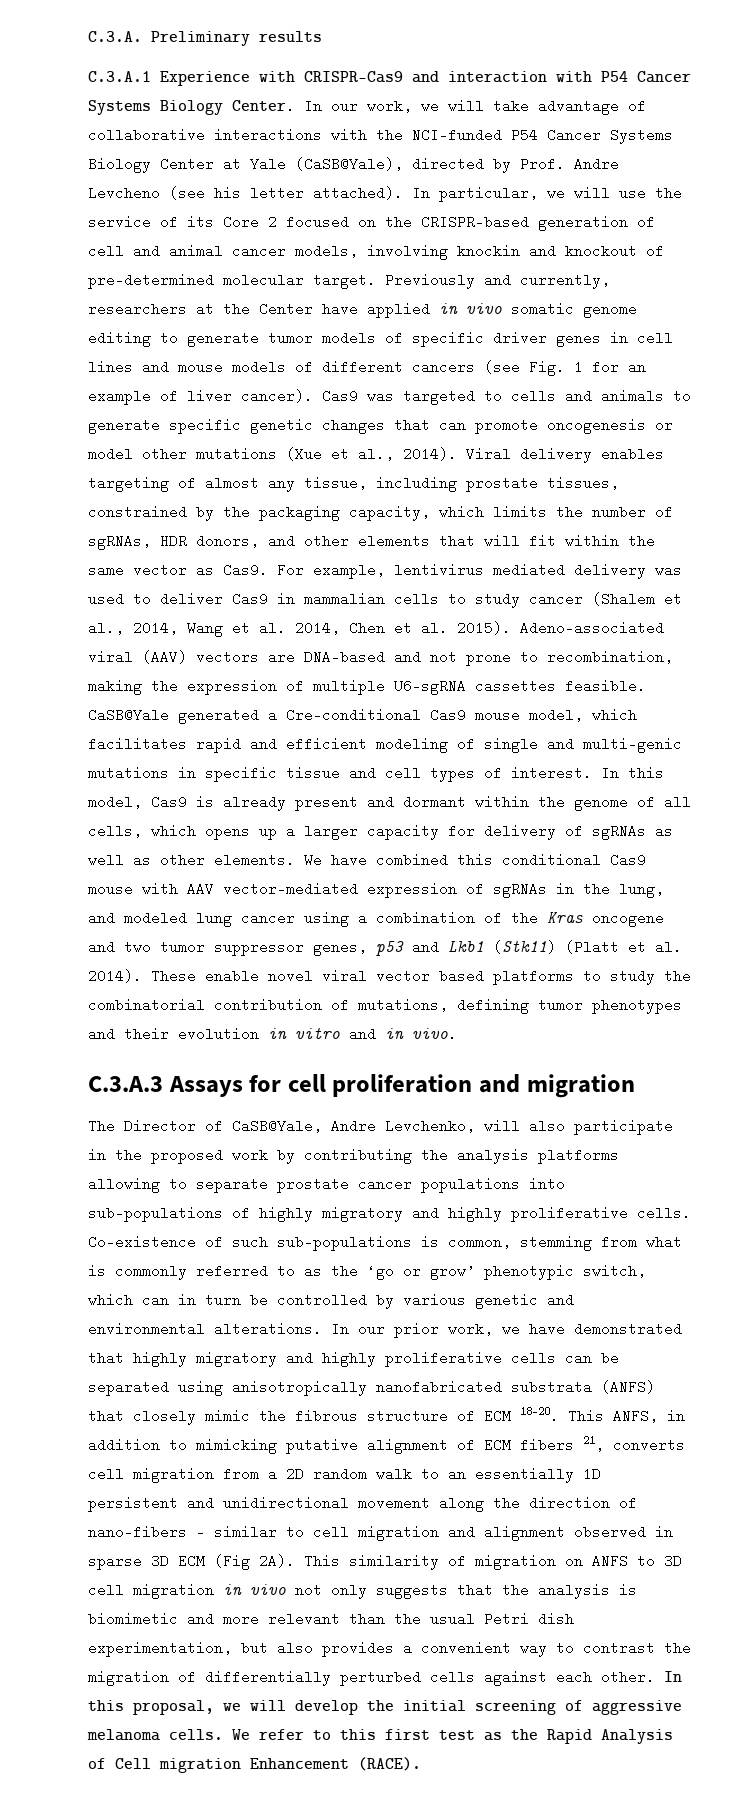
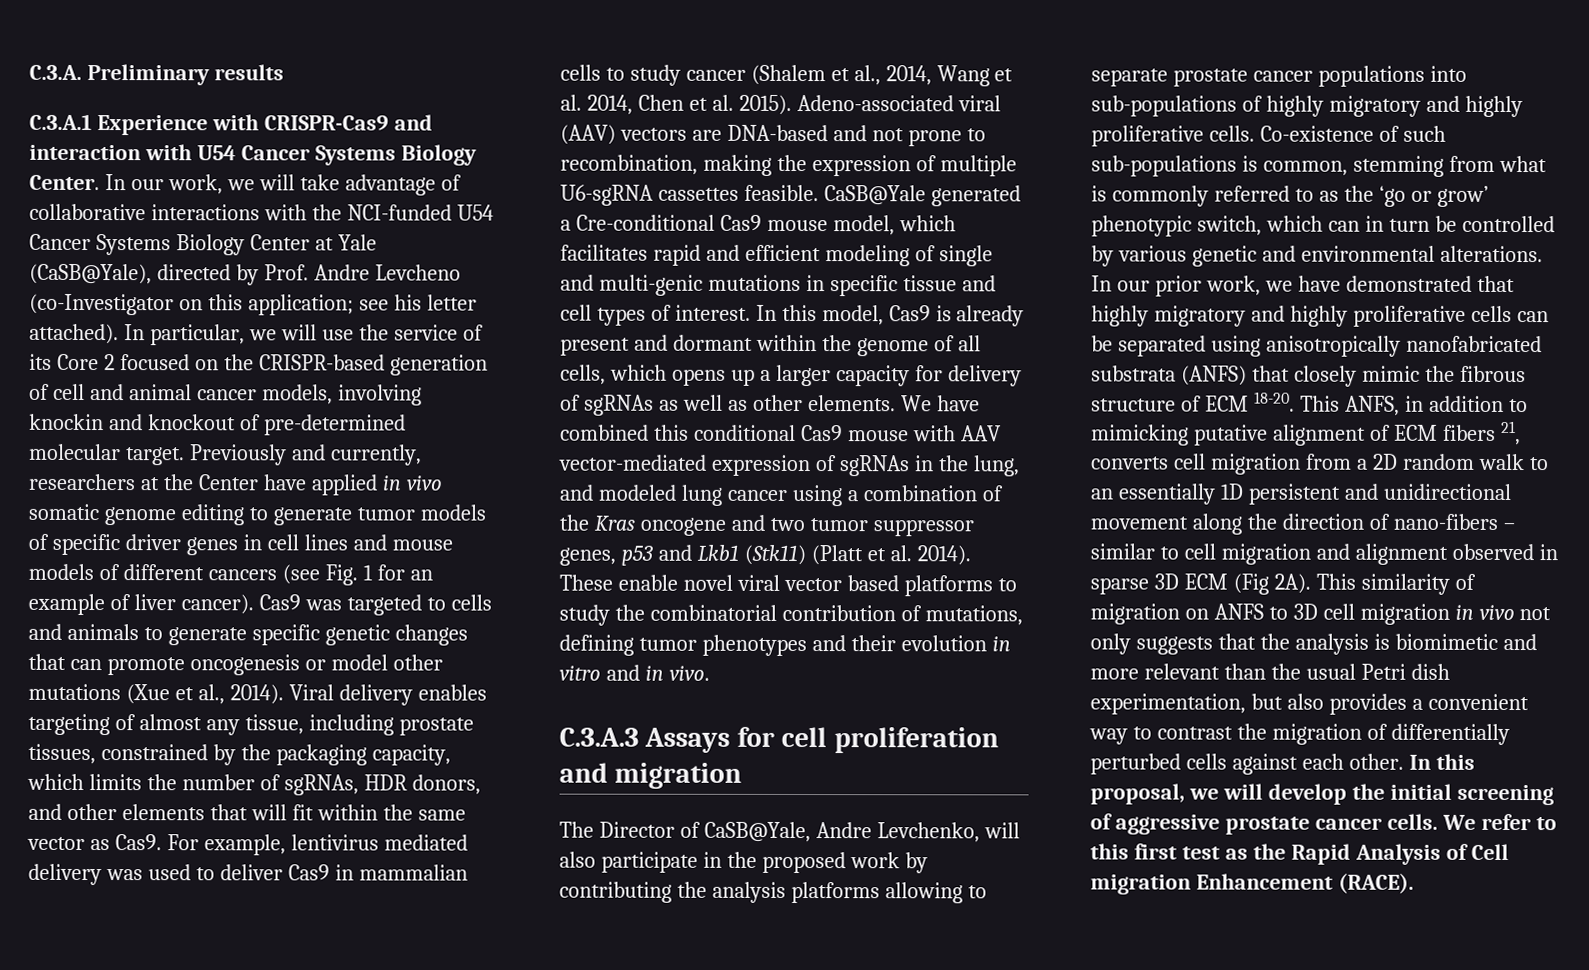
- C.3.A.1 Experience with CRISPR-Cas9 and interaction with P54 Cancer Systems Biology Center.
+ C.3.A.1 Experience with CRISPR-Cas9 and interaction with U54 Cancer Systems Biology Center.
- In our work, we will take advantage of collaborative interactions with the NCI-funded P54 Cancer Systems Biology Center at Yale (CaSB@Yale), directed by Prof. Andre Levcheno (see his letter attached).
+ In our work, we will take advantage of collaborative interactions with the NCI-funded U54 Cancer Systems Biology Center at Yale (CaSB@Yale), directed by Prof. Andre Levcheno (co-Investigator on this application; see his letter attached).
- In this proposal, we will develop the initial screening of aggressive melanoma cells.
+ In this proposal, we will develop the initial screening of aggressive prostate cancer cells.

